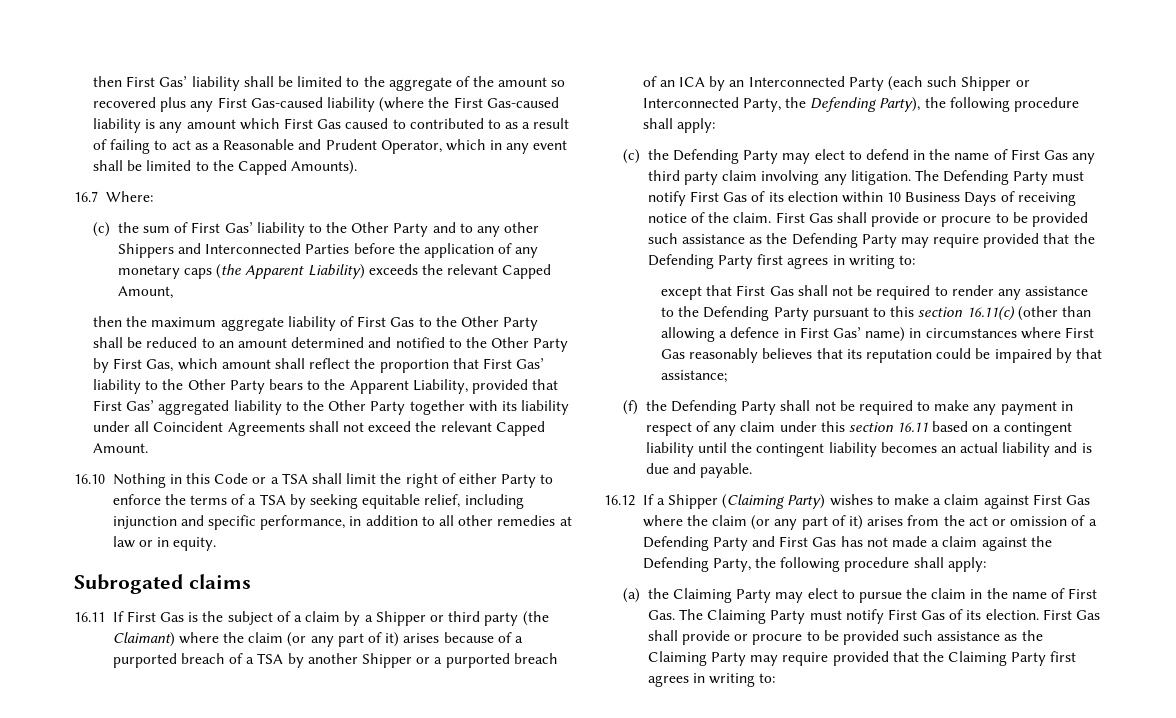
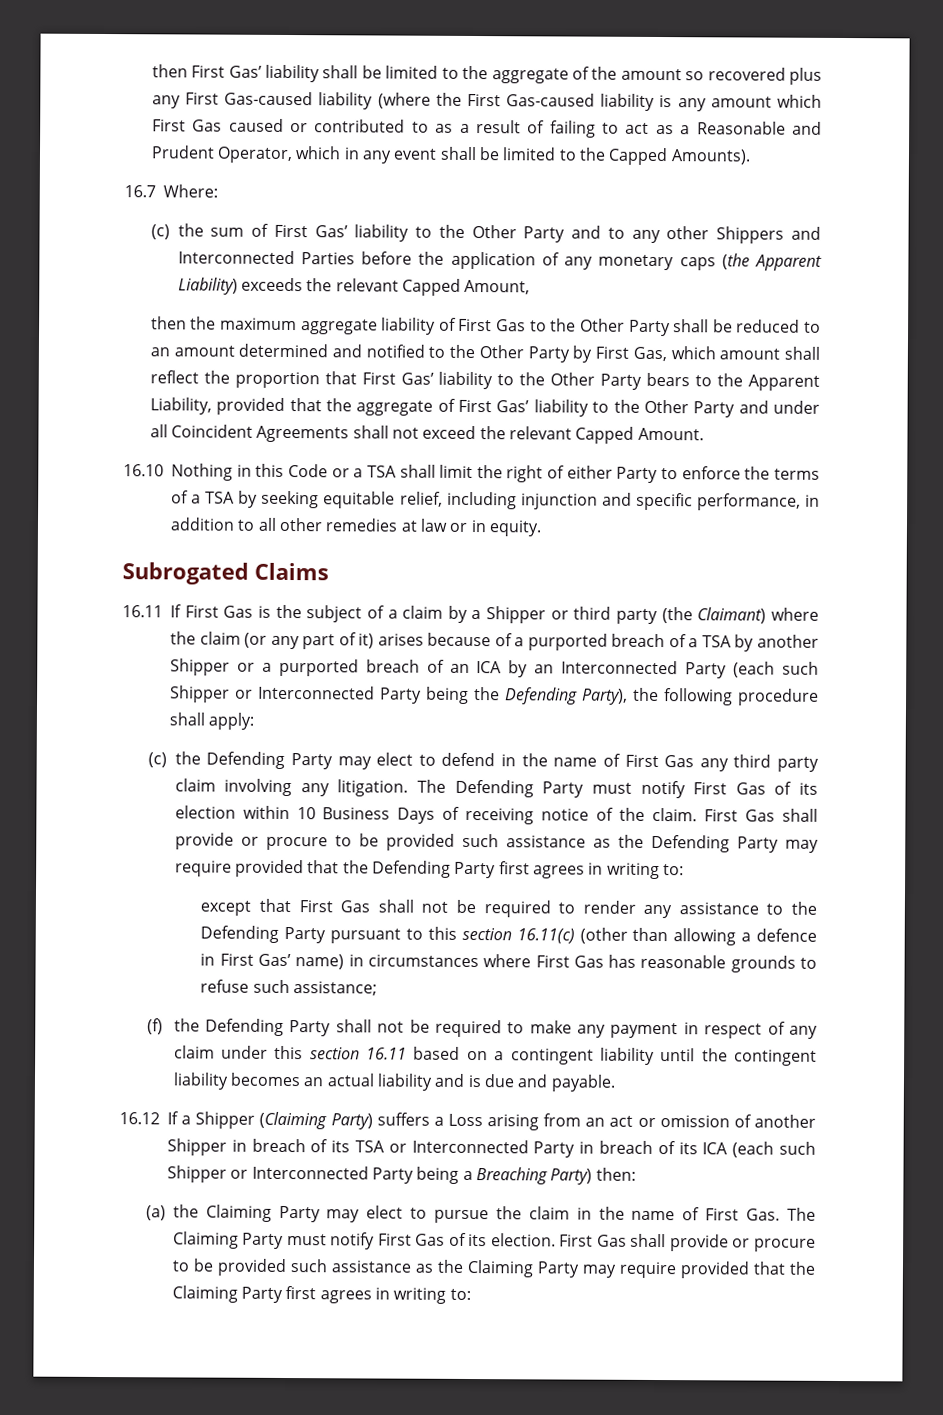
- then First Gas’ liability shall be limited to the aggregate of the amount so recovered plus any First Gas-caused liability (where the First Gas-caused liability is any amount which First Gas caused to contributed to as a result of failing to act as a Reasonable and Prudent Operator, which in any event shall be limited to the Capped Amounts).
+ then First Gas’ liability shall be limited to the aggregate of the amount so recovered plus any First Gas-caused liability (where the First Gas-caused liability is any amount which First Gas caused or contributed to as a result of failing to act as a Reasonable and Prudent Operator, which in any event shall be limited to the Capped Amounts).
- then the maximum aggregate liability of First Gas to the Other Party shall be reduced to an amount determined and notified to the Other Party by First Gas, which amount shall reflect the proportion that First Gas’ liability to the Other Party bears to the Apparent Liability, provided that First Gas’ aggregated liability to the Other Party together with its liability under all Coincident Agreements shall not exceed the relevant Capped Amount.
+ then the maximum aggregate liability of First Gas to the Other Party shall be reduced to an amount determined and notified to the Other Party by First Gas, which amount shall reflect the proportion that First Gas’ liability to the Other Party bears to the Apparent Liability, provided that the aggregate of First Gas’ liability to the Other Party and under all Coincident Agreements shall not exceed the relevant Capped Amount.
- Subrogated claims
+ Subrogated Claims
- 16.11 If First Gas is the subject of a claim by a Shipper or third party (the Claimant) where the claim (or any part of it) arises because of a purported breach of a TSA by another Shipper or a purported breach of an ICA by an Interconnected Party (each such Shipper or Interconnected Party, the Defending Party), the following procedure shall apply:
+ 16.11 If First Gas is the subject of a claim by a Shipper or third party (the Claimant) where the claim (or any part of it) arises because of a purported breach of a TSA by another Shipper or a purported breach of an ICA by an Interconnected Party (each such Shipper or Interconnected Party being the Defending Party), the following procedure shall apply:
- except that First Gas shall not be required to render any assistance to the Defending Party pursuant to this section 16.11(c) (other than allowing a defence in First Gas’ name) in circumstances where First Gas reasonably believes that its reputation could be impaired by that assistance;
+ except that First Gas shall not be required to render any assistance to the Defending Party pursuant to this section 16.11(c) (other than allowing a defence in First Gas’ name) in circumstances where First Gas has reasonable grounds to refuse such assistance;
- 16.12 If a Shipper (Claiming Party) wishes to make a claim against First Gas where the claim (or any part of it) arises from the act or omission of a Defending Party and First Gas has not made a claim against the Defending Party, the following procedure shall apply:
+ 16.12 If a Shipper (Claiming Party) suffers a Loss arising from an act or omission of another Shipper in breach of its TSA or Interconnected Party in breach of its ICA (each such Shipper or Interconnected Party being a Breaching Party) then:

